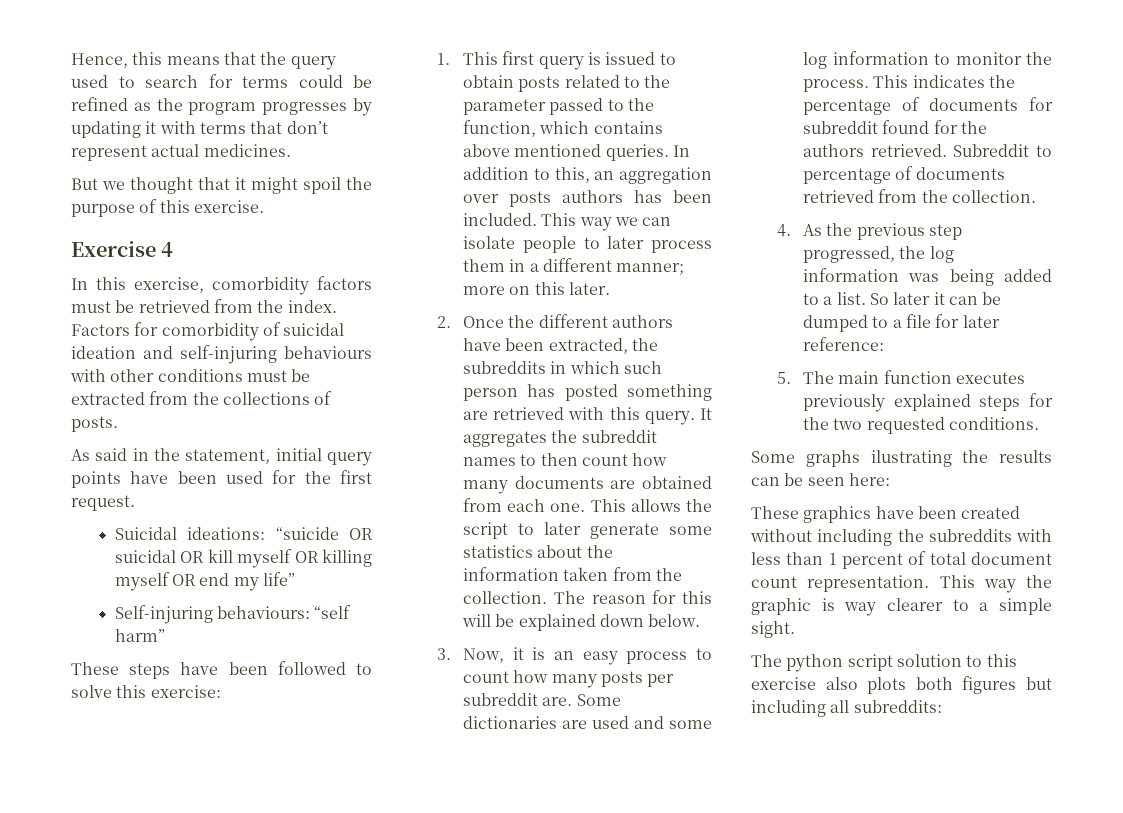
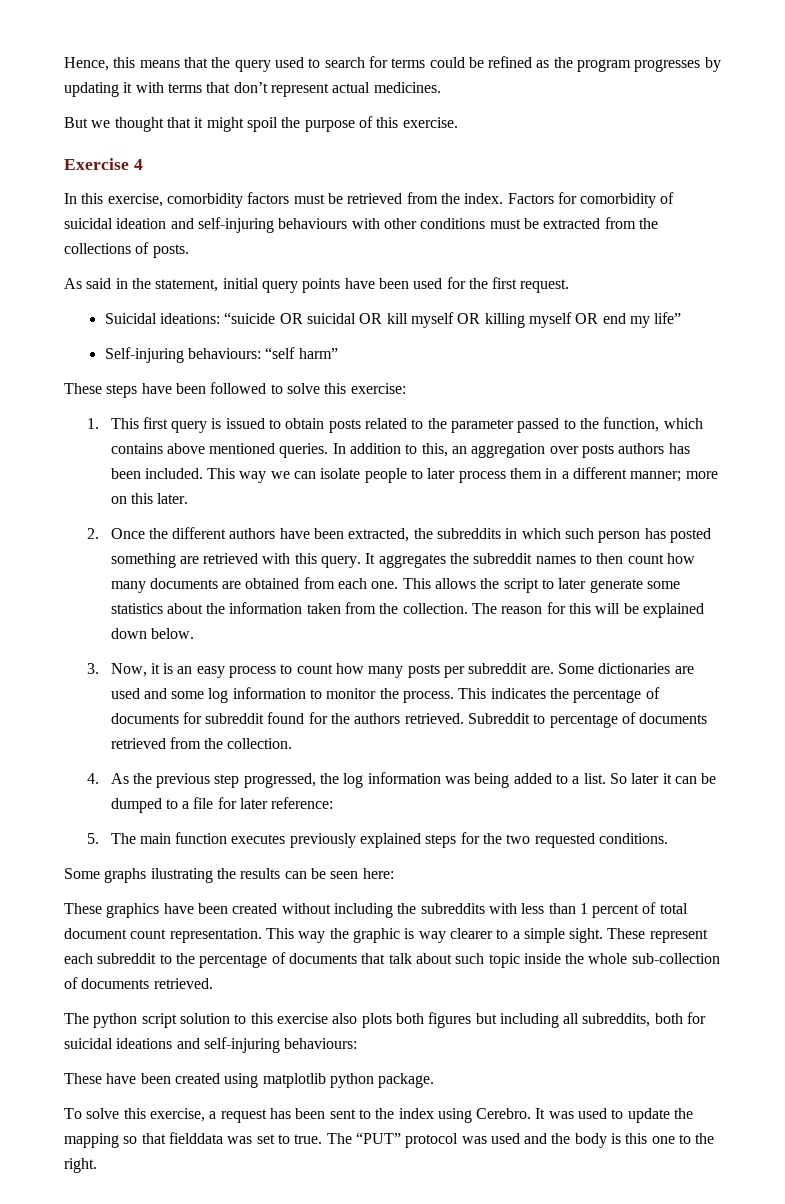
+ These represent each subreddit to the percentage of documents that talk about such topic inside the whole sub-collection of documents retrieved.
- The python script solution to this exercise also plots both figures but including all subreddits:
+ The python script solution to this exercise also plots both figures but including all subreddits, both for suicidal ideations and self-injuring behaviours:
+ These have been created using matplotlib python package.
+ To solve this exercise, a request has been sent to the index using Cerebro. It was used to update the mapping so that fielddata was set to true. The “PUT” protocol was used and the body is this one to the right.

